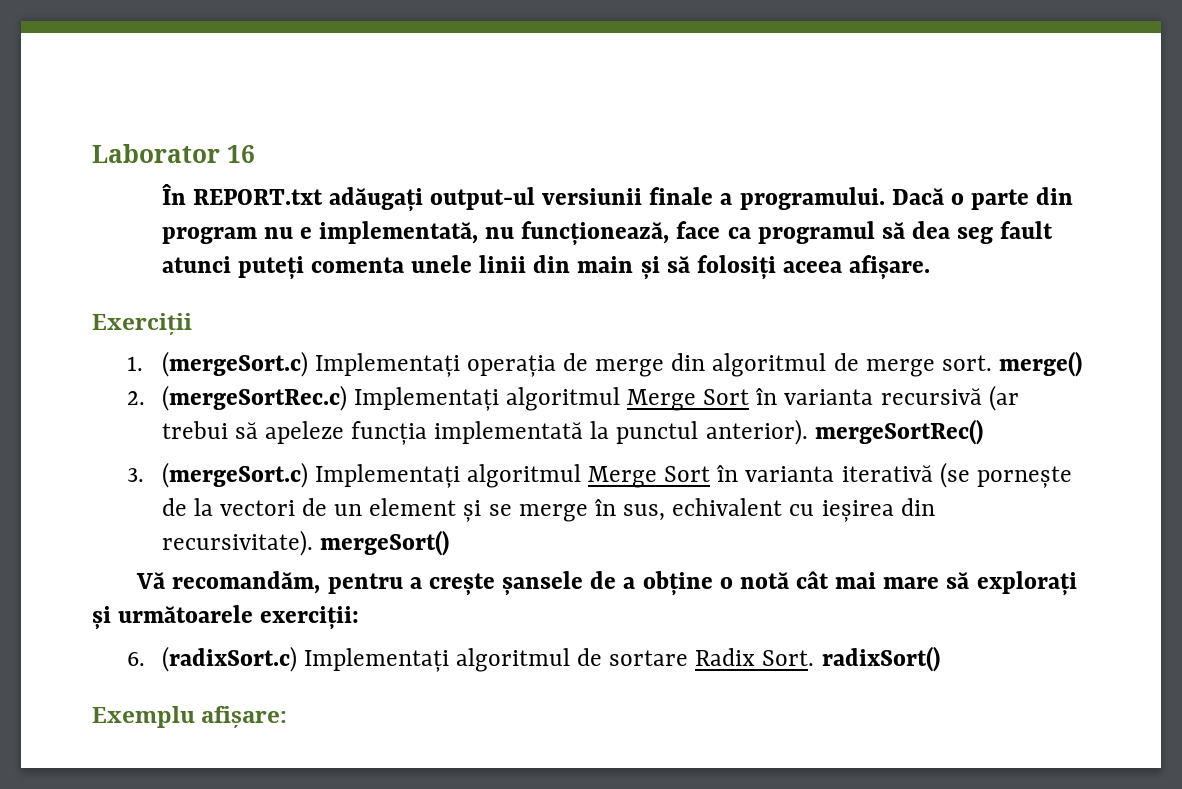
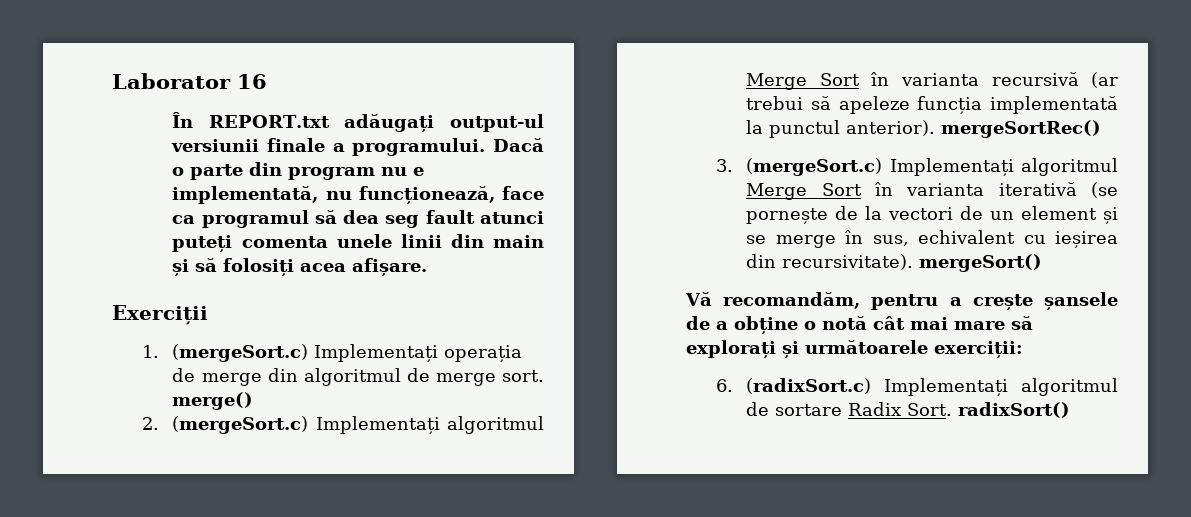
- Dacă o parte din program nu e implementată, nu funcționează, face ca programul să dea seg fault atunci puteți comenta unele linii din main și să folosiți aceea afișare.
+ Dacă o parte din program nu e implementată, nu funcționează, face ca programul să dea seg fault atunci puteți comenta unele linii din main și să folosiți acea afișare.
- 2. (mergeSortRec.c) Implementați algoritmul Merge Sort în varianta recursivă (ar trebui să apeleze funcția implementată la punctul anterior). mergeSortRec()
+ 2. (mergeSort.c) Implementați algoritmul Merge Sort în varianta recursivă (ar trebui să apeleze funcția implementată la punctul anterior). mergeSortRec()
- Exemplu afișare:

